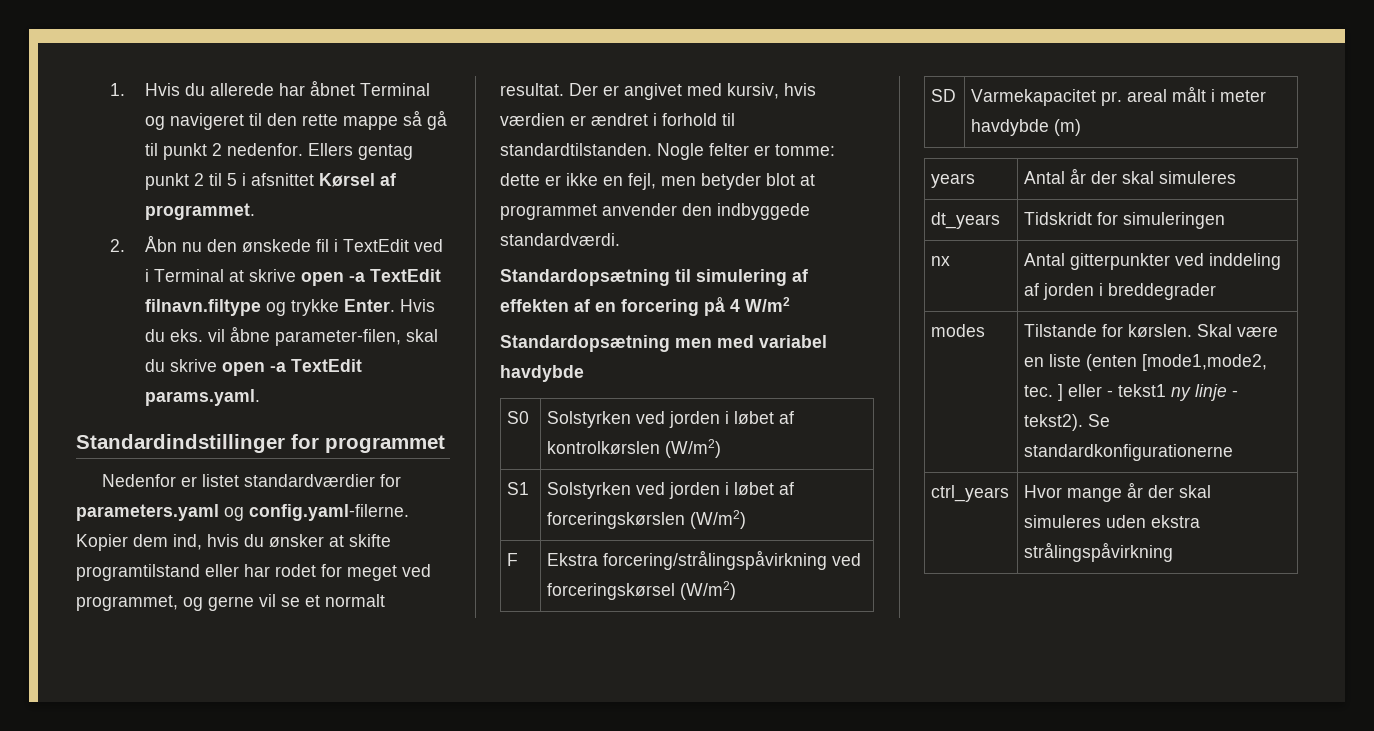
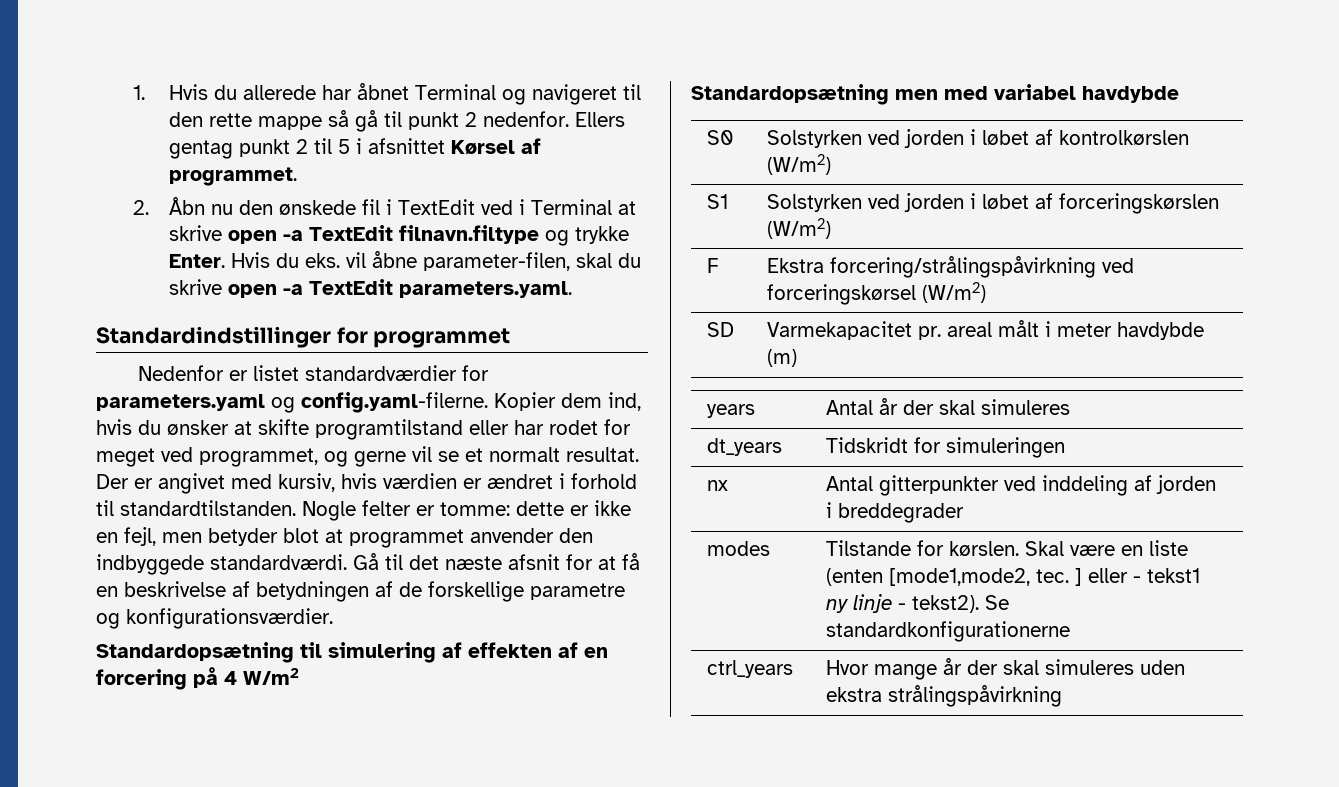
- Hvis du eks. vil åbne parameter-filen, skal du skrive open -a TextEdit params.yaml.
+ Hvis du eks. vil åbne parameter-filen, skal du skrive open -a TextEdit parameters.yaml.
+ Gå til det næste afsnit for at få en beskrivelse af betydningen af de forskellige parametre og konfigurationsværdier.

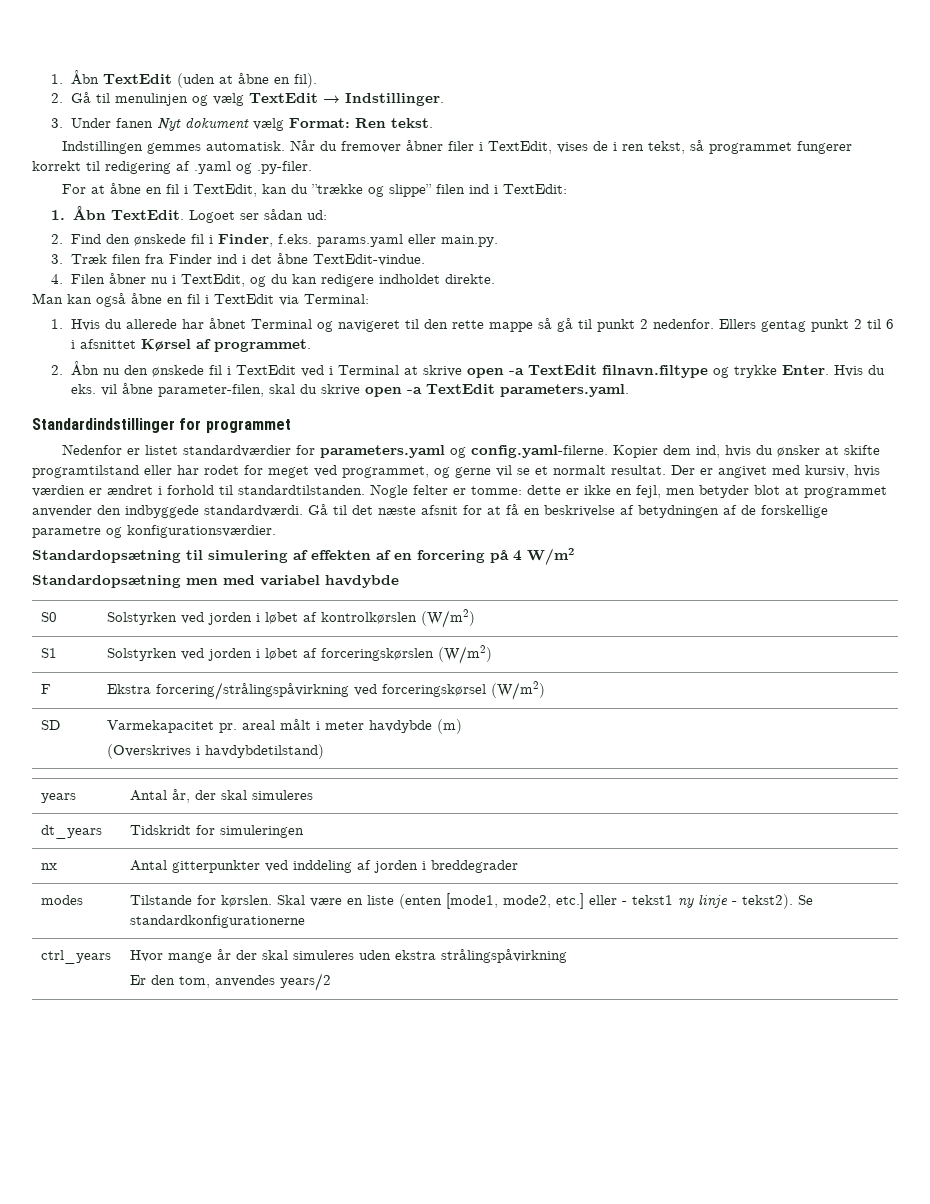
+ 1. Åbn TextEdit (uden at åbne en fil).
+ 2. Gå til menulinjen og vælg TextEdit → Indstillinger.
+ 3. Under fanen Nyt dokument vælg Format: Ren tekst.
+ Indstillingen gemmes automatisk. Når du fremover åbner filer i TextEdit, vises de i ren tekst, så programmet fungerer korrekt til redigering af .yaml og .py-filer.
+ For at åbne en fil i TextEdit, kan du ”trække og slippe” filen ind i TextEdit:
+ 1. Åbn TextEdit. Logoet ser sådan ud:
+ 2. Find den ønskede fil i Finder, f.eks. params.yaml eller main.py.
+ 3. Træk filen fra Finder ind i det åbne TextEdit-vindue.
+ 4. Filen åbner nu i TextEdit, og du kan redigere indholdet direkte.
+ Man kan også åbne en fil i TextEdit via Terminal:
- Ellers gentag punkt 2 til 5 i afsnittet Kørsel af programmet.
+ Ellers gentag punkt 2 til 6 i afsnittet Kørsel af programmet.
  SD | Varmekapacitet pr. areal målt i meter havdybde (m)
+ (Overskrives i havdybdetilstand)
- years | Antal år der skal simuleres
+ years | Antal år, der skal simuleres
- modes | Tilstande for kørslen. Skal være en liste (enten [mode1,mode2, tec. ] eller - tekst1 ny linje - tekst2). Se standardkonfigurationerne
+ modes | Tilstande for kørslen. Skal være en liste (enten [mode1, mode2, etc.] eller - tekst1 ny linje - tekst2). Se standardkonfigurationerne
  ctrl_years | Hvor mange år der skal simuleres uden ekstra strålingspåvirkning
+ Er den tom, anvendes years/2

